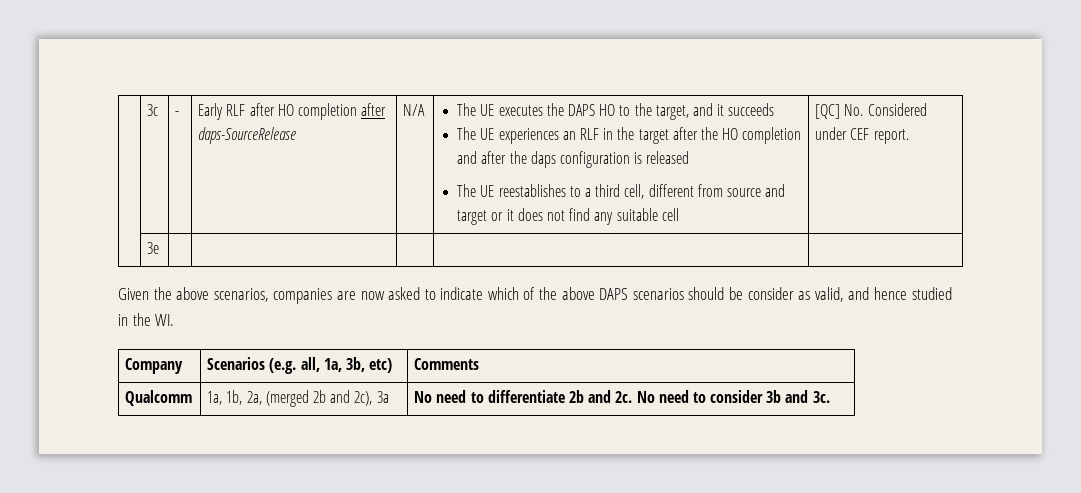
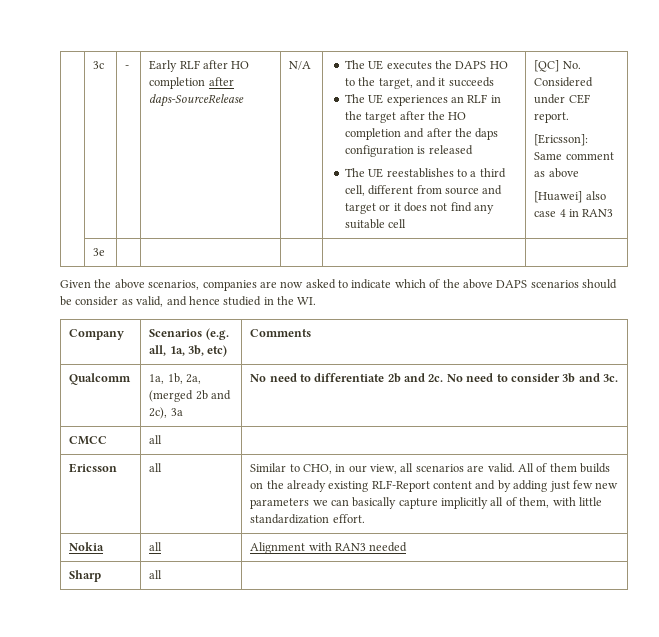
+ [Ericsson]: Same comment as above
+ [Huawei] also case 4 in RAN3
+ CMCC | all |
+ Ericsson | all | Similar to CHO, in our view, all scenarios are valid. All of them builds on the already existing RLF-Report content and by adding just few new parameters we can basically capture implicitly all of them, with little standardization effort.
+ Nokia | all | Alignment with RAN3 needed
+ Sharp | all |

